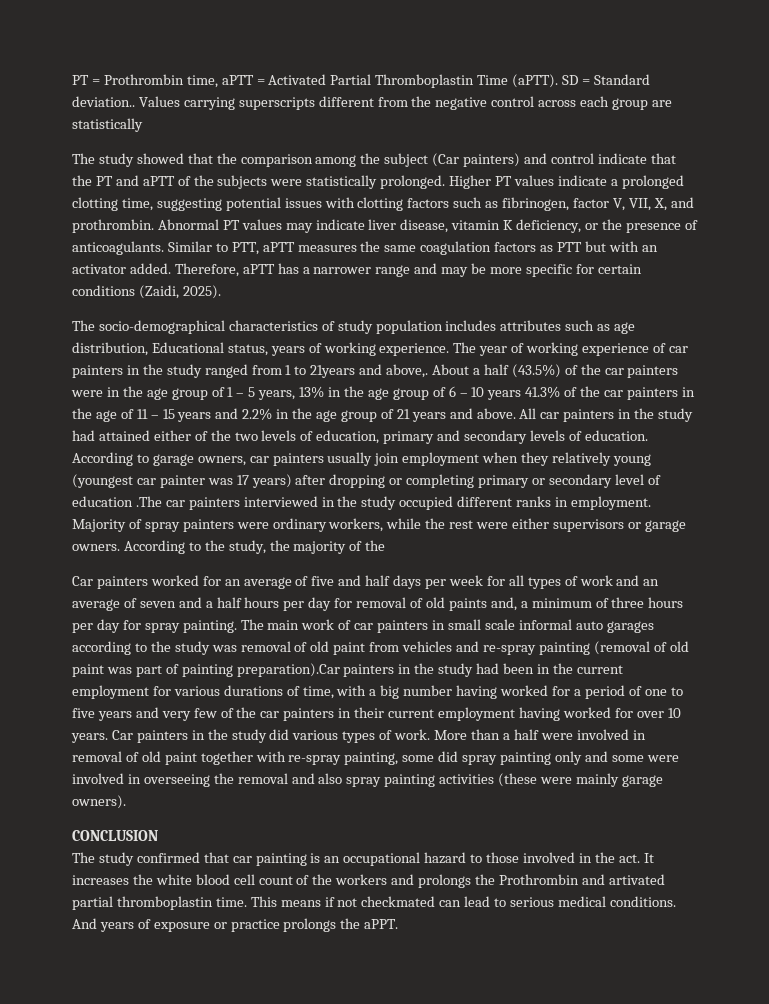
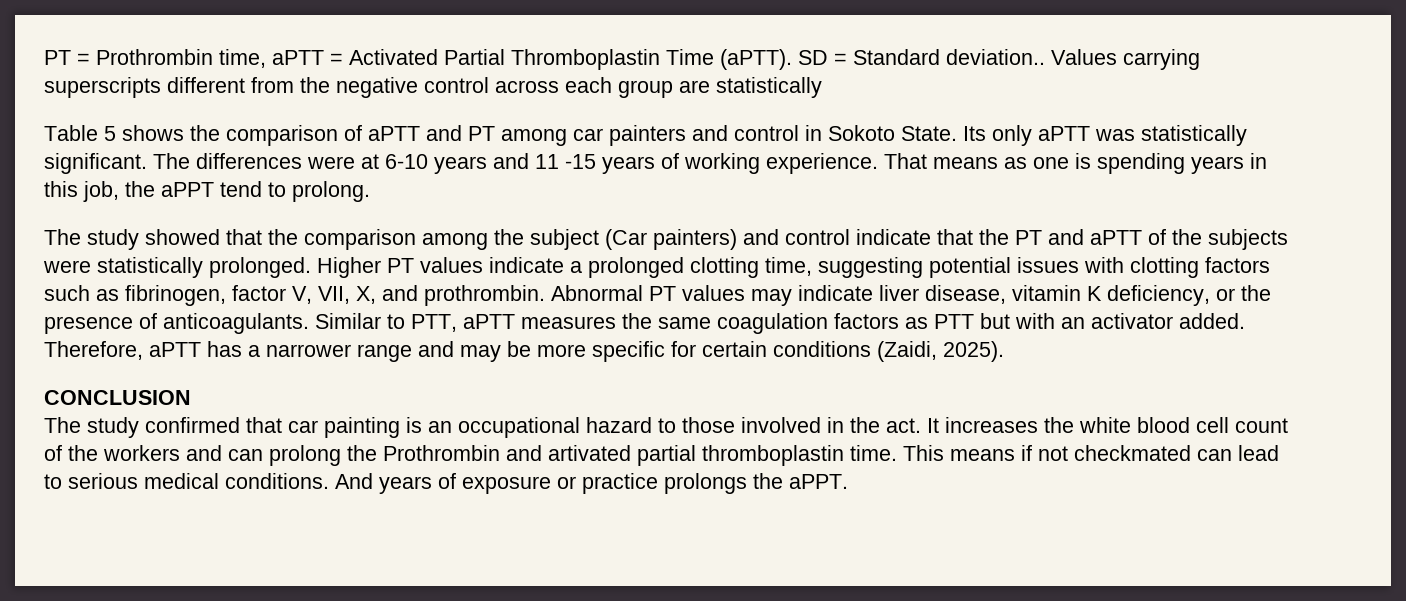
+ Table 5 shows the comparison of aPTT and PT among car painters and control in Sokoto State. Its only aPTT was statistically significant. The differences were at 6-10 years and 11 -15 years of working experience. That means as one is spending years in this job, the aPPT tend to prolong.
- The socio-demographical characteristics of study population includes attributes such as age distribution, Educational status, years of working experience. The year of working experience of car painters in the study ranged from 1 to 21years and above,. About a half (43.5%) of the car painters were in the age group of 1 – 5 years, 13% in the age group of 6 – 10 years 41.3% of the car painters in the age of 11 – 15 years and 2.2% in the age group of 21 years and above. All car painters in the study had attained either of the two levels of education, primary and secondary levels of education. According to garage owners, car painters usually join employment when they relatively young (youngest car painter was 17 years) after dropping or completing primary or secondary level of education .The car painters interviewed in the study occupied different ranks in employment. Majority of spray painters were ordinary workers, while the rest were either supervisors or garage owners. According to the study, the majority of the
- Car painters worked for an average of five and half days per week for all types of work and an average of seven and a half hours per day for removal of old paints and, a minimum of three hours per day for spray painting. The main work of car painters in small scale informal auto garages according to the study was removal of old paint from vehicles and re-spray painting (removal of old paint was part of painting preparation).Car painters in the study had been in the current employment for various durations of time, with a big number having worked for a period of one to five years and very few of the car painters in their current employment having worked for over 10 years. Car painters in the study did various types of work. More than a half were involved in removal of old paint together with re-spray painting, some did spray painting only and some were involved in overseeing the removal and also spray painting activities (these were mainly garage owners).
- It increases the white blood cell count of the workers and prolongs the Prothrombin and artivated partial thromboplastin time.
+ It increases the white blood cell count of the workers and can prolong the Prothrombin and artivated partial thromboplastin time.

